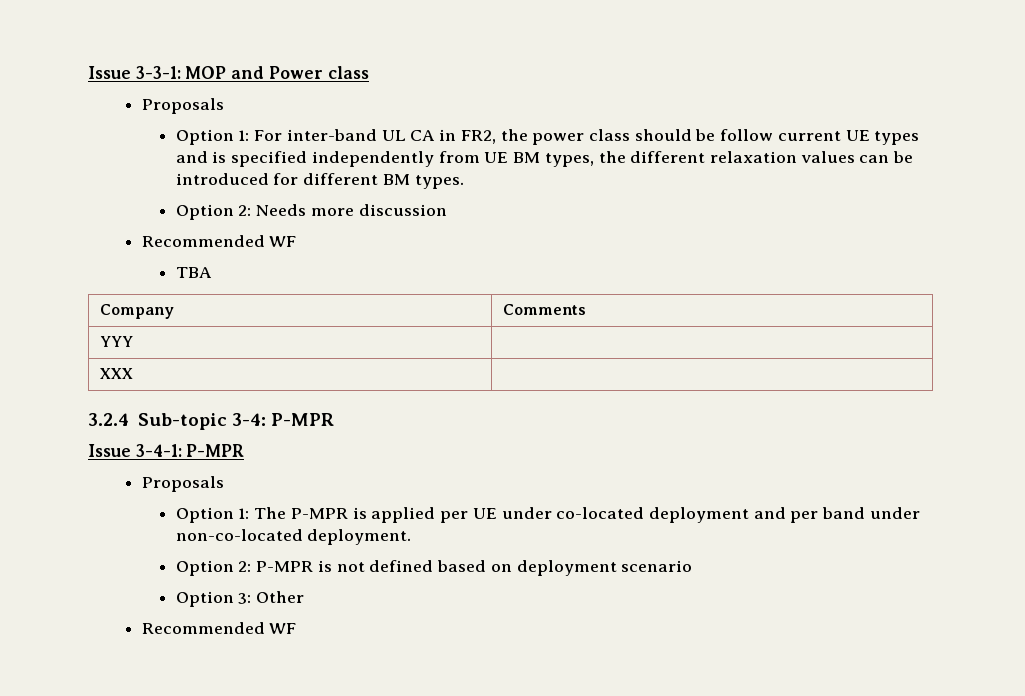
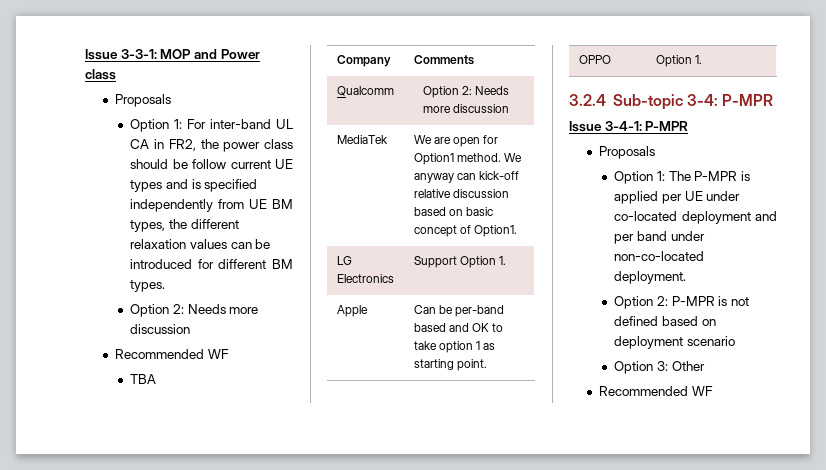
- YYY |
- XXX |
+ Qualcomm | Option 2: Needs more discussion
+ MediaTek | We are open for Option1 method. We anyway can kick-off relative discussion based on basic concept of Option1.
+ LG Electronics | Support Option 1.
+ Apple | Can be per-band based and OK to take option 1 as starting point.
+ OPPO | Option 1.

